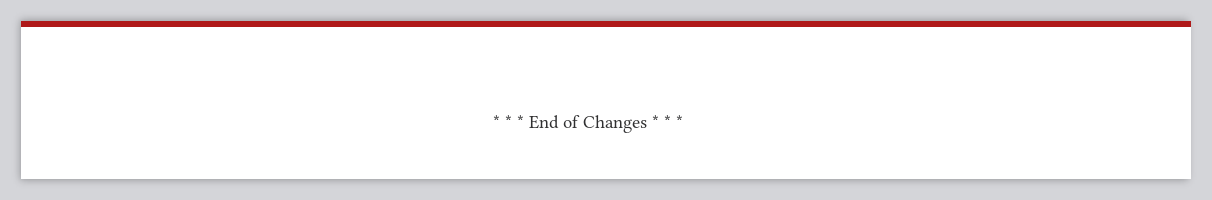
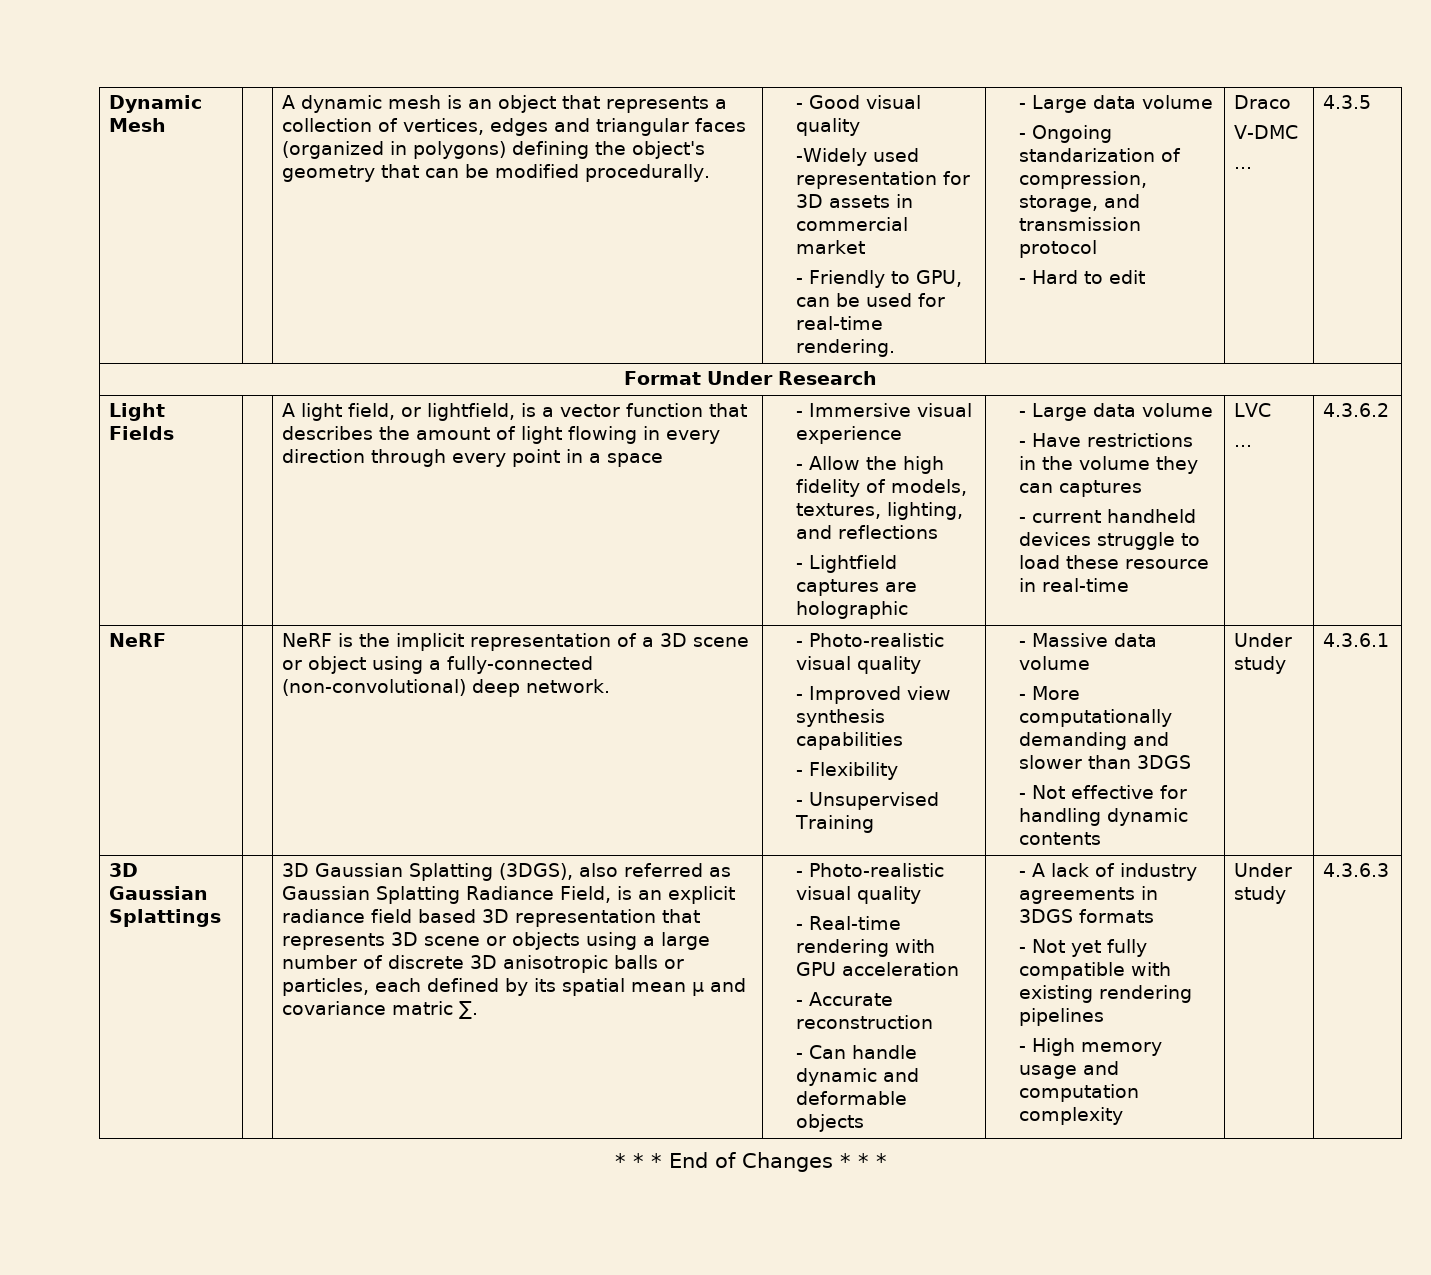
+ Dynamic Mesh | | A dynamic mesh is an object that represents a collection of vertices, edges and triangular faces (organized in polygons) defining the object's geometry that can be modified procedurally. | - Good visual quality
+ -Widely used representation for 3D assets in commercial market
+ - Friendly to GPU, can be used for real-time rendering. | - Large data volume
+ - Ongoing standarization of compression, storage, and transmission protocol
+ - Hard to edit | Draco
+ V-DMC
+ ... | 4.3.5
+ Format Under Research
+ Light Fields | | A light field, or lightfield, is a vector function that describes the amount of light flowing in every direction through every point in a space | - Immersive visual experience
+ - Allow the high fidelity of models, textures, lighting, and reflections
+ - Lightfield captures are holographic | - Large data volume
+ - Have restrictions in the volume they can captures
+ - current handheld devices struggle to load these resource in real-time | LVC
+ ... | 4.3.6.2
+ NeRF | | NeRF is the implicit representation of a 3D scene or object using a fully-connected (non-convolutional) deep network. | - Photo-realistic visual quality
+ - Improved view synthesis capabilities
+ - Flexibility
+ - Unsupervised Training | - Massive data volume
+ - More computationally demanding and slower than 3DGS
+ - Not effective for handling dynamic contents | Under study | 4.3.6.1
+ 3D Gaussian Splattings | | 3D Gaussian Splatting (3DGS), also referred as Gaussian Splatting Radiance Field, is an explicit radiance field based 3D representation that represents 3D scene or objects using a large number of discrete 3D anisotropic balls or particles, each defined by its spatial mean μ and covariance matric ∑. | - Photo-realistic visual quality
+ - Real-time rendering with GPU acceleration
+ - Accurate reconstruction
+ - Can handle dynamic and deformable objects | - A lack of industry agreements in 3DGS formats
+ - Not yet fully compatible with existing rendering pipelines
+ - High memory usage and computation complexity | Under study | 4.3.6.3

